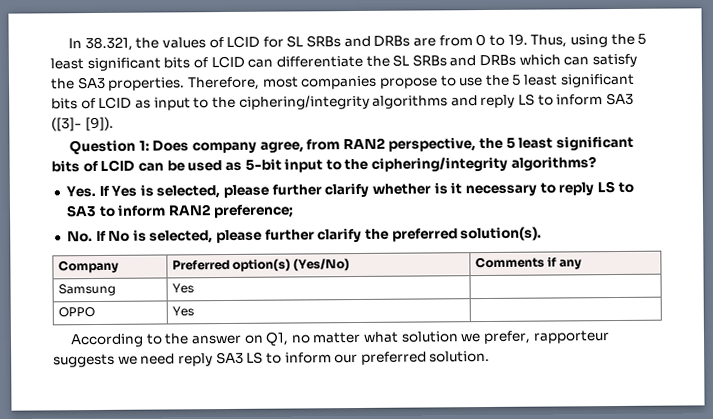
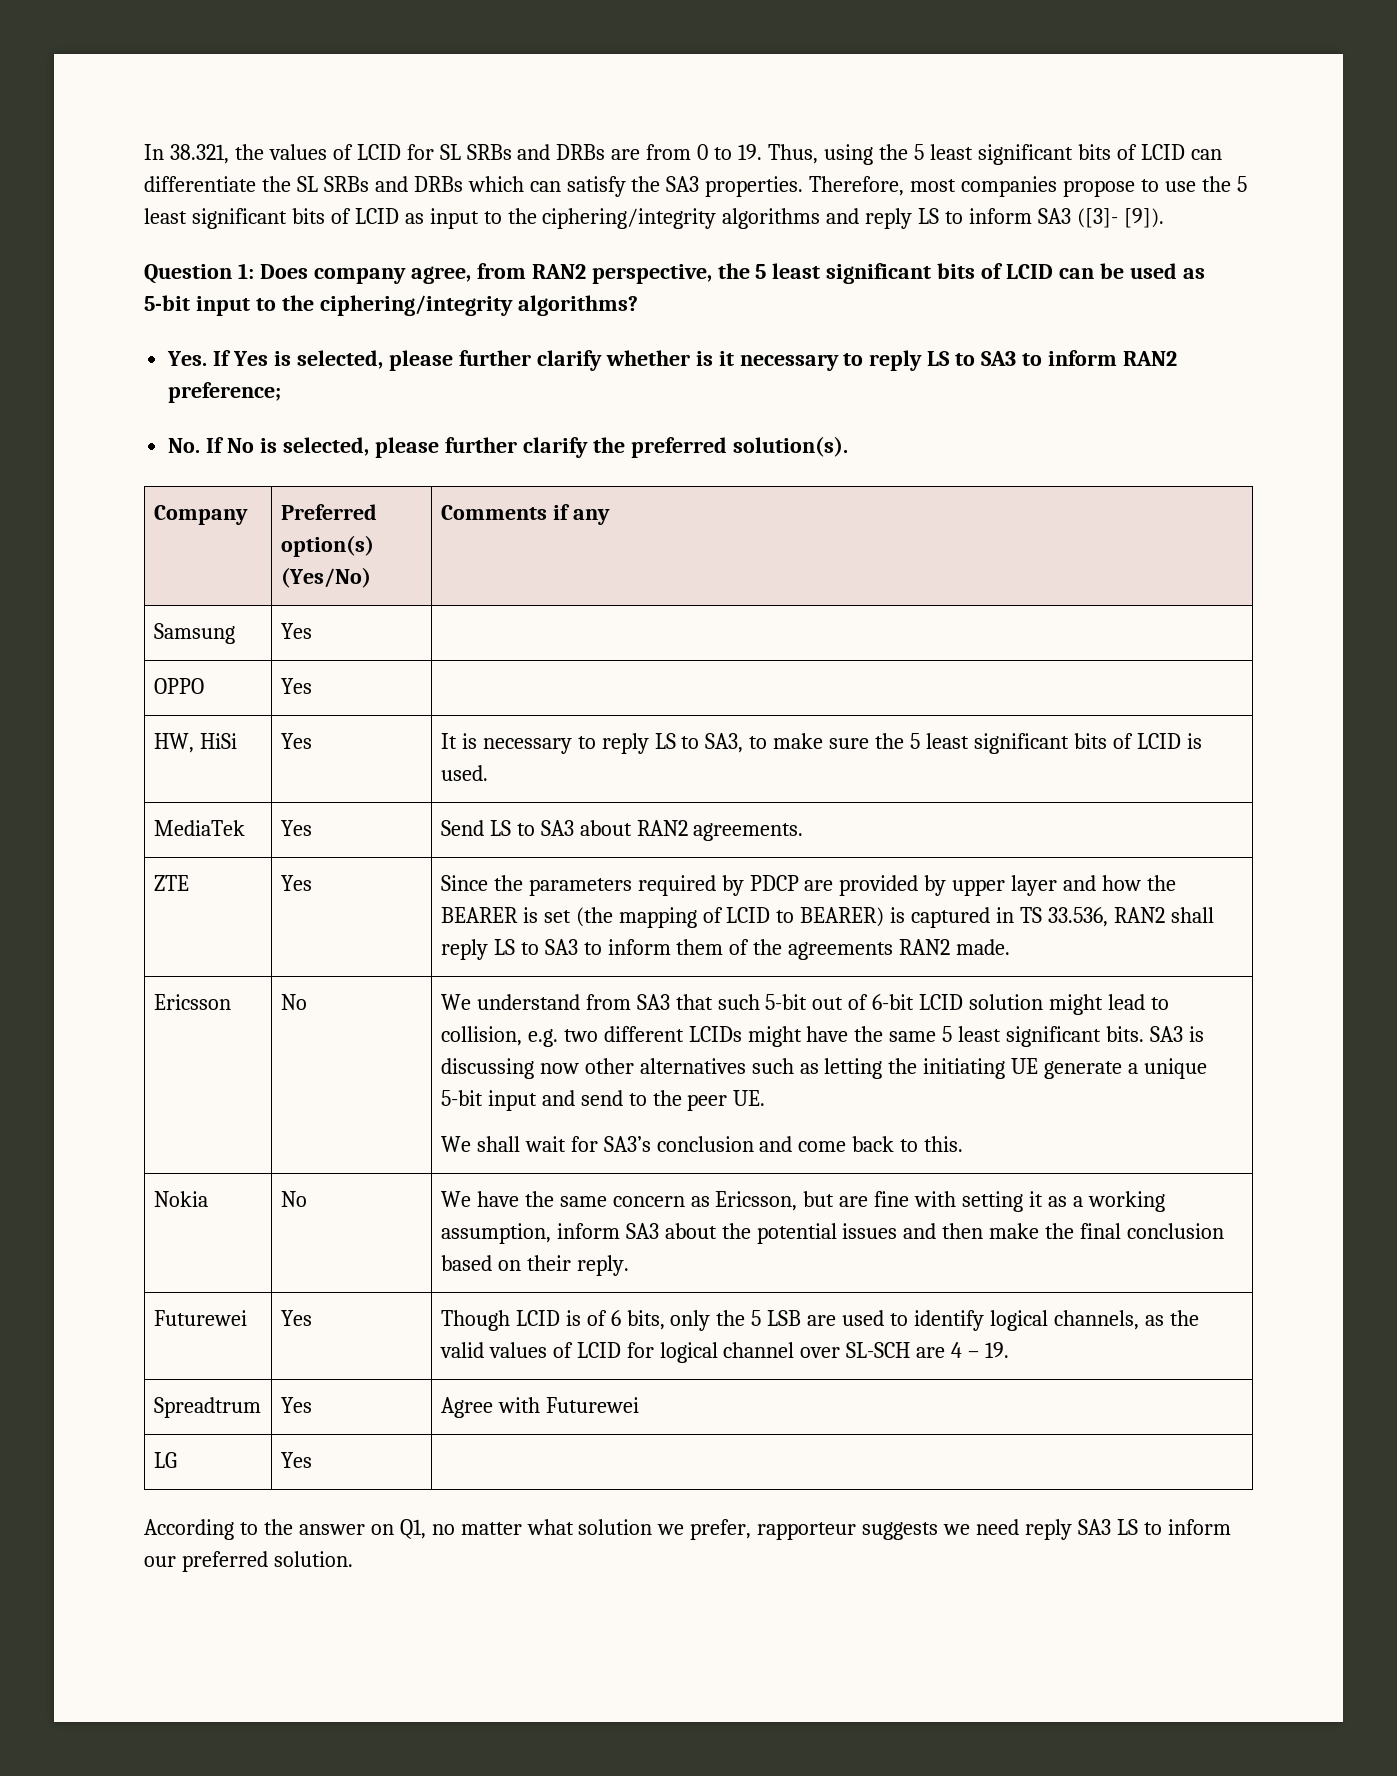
+ HW, HiSi | Yes | It is necessary to reply LS to SA3, to make sure the 5 least significant bits of LCID is used.
+ MediaTek | Yes | Send LS to SA3 about RAN2 agreements.
+ ZTE | Yes | Since the parameters required by PDCP are provided by upper layer and how the BEARER is set (the mapping of LCID to BEARER) is captured in TS 33.536, RAN2 shall reply LS to SA3 to inform them of the agreements RAN2 made.
+ Ericsson | No | We understand from SA3 that such 5-bit out of 6-bit LCID solution might lead to collision, e.g. two different LCIDs might have the same 5 least significant bits. SA3 is discussing now other alternatives such as letting the initiating UE generate a unique 5-bit input and send to the peer UE.
+ We shall wait for SA3’s conclusion and come back to this.
+ Nokia | No | We have the same concern as Ericsson, but are fine with setting it as a working assumption, inform SA3 about the potential issues and then make the final conclusion based on their reply.
+ Futurewei | Yes | Though LCID is of 6 bits, only the 5 LSB are used to identify logical channels, as the valid values of LCID for logical channel over SL-SCH are 4 – 19.
+ Spreadtrum | Yes | Agree with Futurewei
+ LG | Yes |

